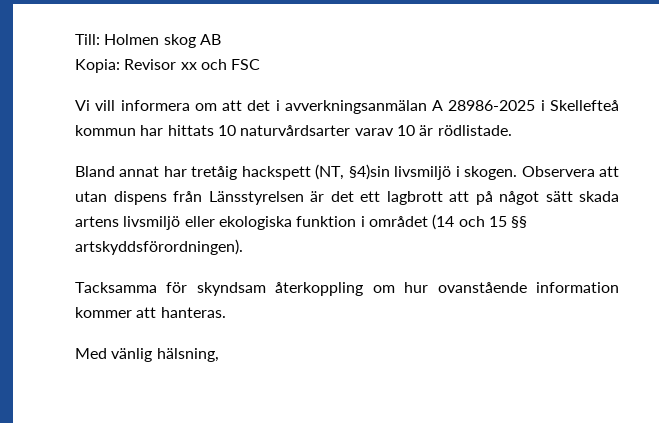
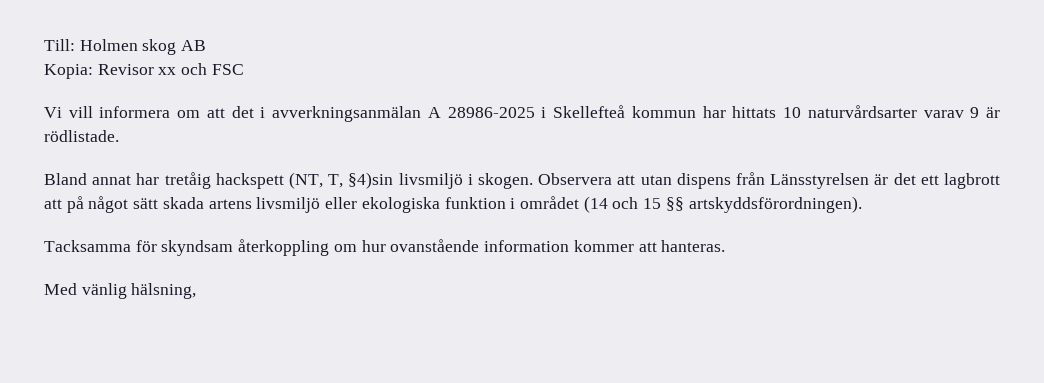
- Vi vill informera om att det i avverkningsanmälan A 28986-2025 i Skellefteå kommun har hittats 10 naturvårdsarter varav 10 är rödlistade.
+ Vi vill informera om att det i avverkningsanmälan A 28986-2025 i Skellefteå kommun har hittats 10 naturvårdsarter varav 9 är rödlistade.
- Bland annat har tretåig hackspett (NT, §4)sin livsmiljö i skogen.
+ Bland annat har tretåig hackspett (NT, T, §4)sin livsmiljö i skogen.

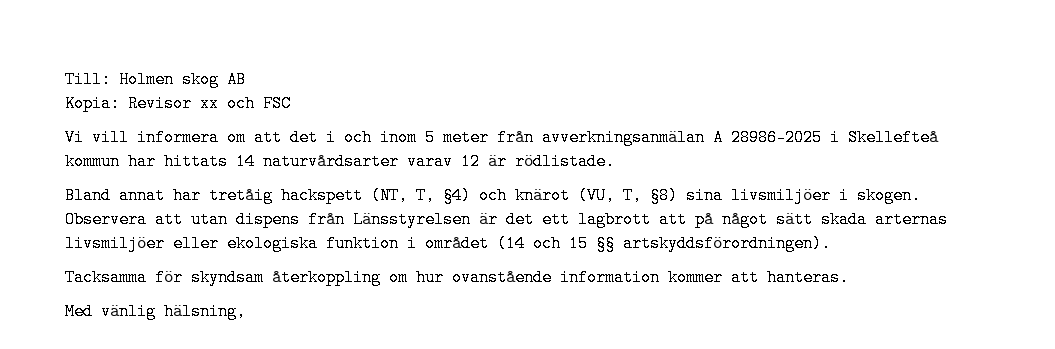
- Vi vill informera om att det i avverkningsanmälan A 28986-2025 i Skellefteå kommun har hittats 10 naturvårdsarter varav 9 är rödlistade.
+ Vi vill informera om att det i och inom 5 meter från avverkningsanmälan A 28986-2025 i Skellefteå kommun har hittats 14 naturvårdsarter varav 12 är rödlistade.
- Bland annat har tretåig hackspett (NT, T, §4)sin livsmiljö i skogen.
+ Bland annat har tretåig hackspett (NT, T, §4) och knärot (VU, T, §8) sina livsmiljöer i skogen.
- Observera att utan dispens från Länsstyrelsen är det ett lagbrott att på något sätt skada artens livsmiljö eller ekologiska funktion i området (14 och 15 §§ artskyddsförordningen).
+ Observera att utan dispens från Länsstyrelsen är det ett lagbrott att på något sätt skada arternas livsmiljöer eller ekologiska funktion i området (14 och 15 §§ artskyddsförordningen).

